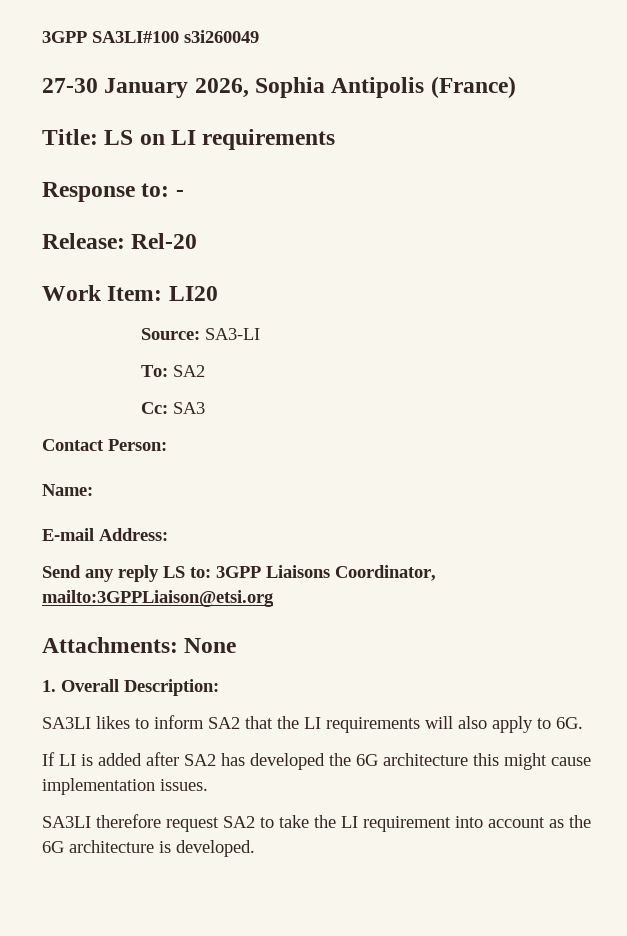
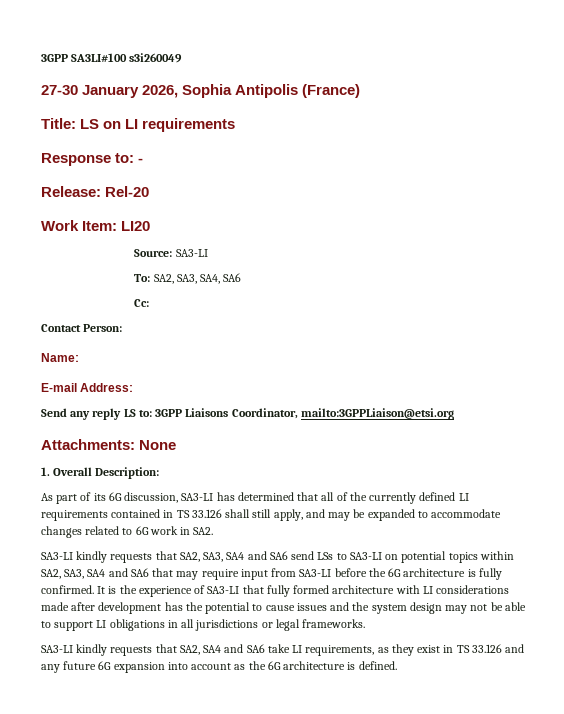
- To: SA2
+ To: SA2, SA3, SA4, SA6
- Cc: SA3
+ Cc:
- SA3LI likes to inform SA2 that the LI requirements will also apply to 6G.
- If LI is added after SA2 has developed the 6G architecture this might cause implementation issues.
- SA3LI therefore request SA2 to take the LI requirement into account as the 6G architecture is developed.
+ As part of its 6G discussion, SA3-LI has determined that all of the currently defined LI requirements contained in TS 33.126 shall still apply, and may be expanded to accommodate changes related to 6G work in SA2.
+ SA3-LI kindly requests that SA2, SA3, SA4 and SA6 send LSs to SA3-LI on potential topics within SA2, SA3, SA4 and SA6 that may require input from SA3-LI before the 6G architecture is fully confirmed. It is the experience of SA3-LI that fully formed architecture with LI considerations made after development has the potential to cause issues and the system design may not be able to support LI obligations in all jurisdictions or legal frameworks.
+ SA3-LI kindly requests that SA2, SA4 and SA6 take LI requirements, as they exist in TS 33.126 and any future 6G expansion into account as the 6G architecture is defined.

